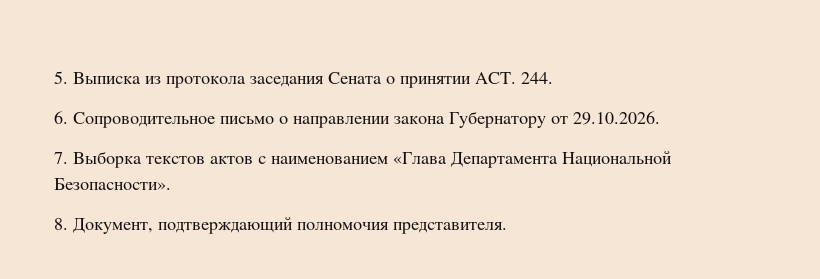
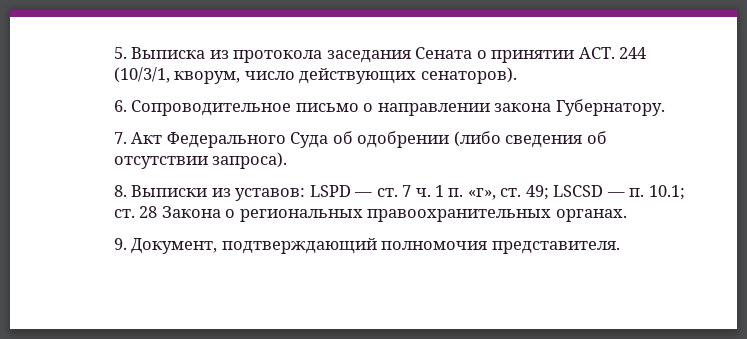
- 5. Выписка из протокола заседания Сената о принятии ACT. 244.
+ 5. Выписка из протокола заседания Сената о принятии ACT. 244 (10/3/1, кворум, число действующих сенаторов).
- 6. Сопроводительное письмо о направлении закона Губернатору от 29.10.2026.
- 7. Выборка текстов актов с наименованием «Глава Департамента Национальной Безопасности».
- 8. Документ, подтверждающий полномочия представителя.
+ 6. Сопроводительное письмо о направлении закона Губернатору.
+ 7. Акт Федерального Суда об одобрении (либо сведения об отсутствии запроса).
+ 8. Выписки из уставов: LSPD — ст. 7 ч. 1 п. «г», ст. 49; LSCSD — п. 10.1; ст. 28 Закона о региональных правоохранительных органах.
+ 9. Документ, подтверждающий полномочия представителя.

